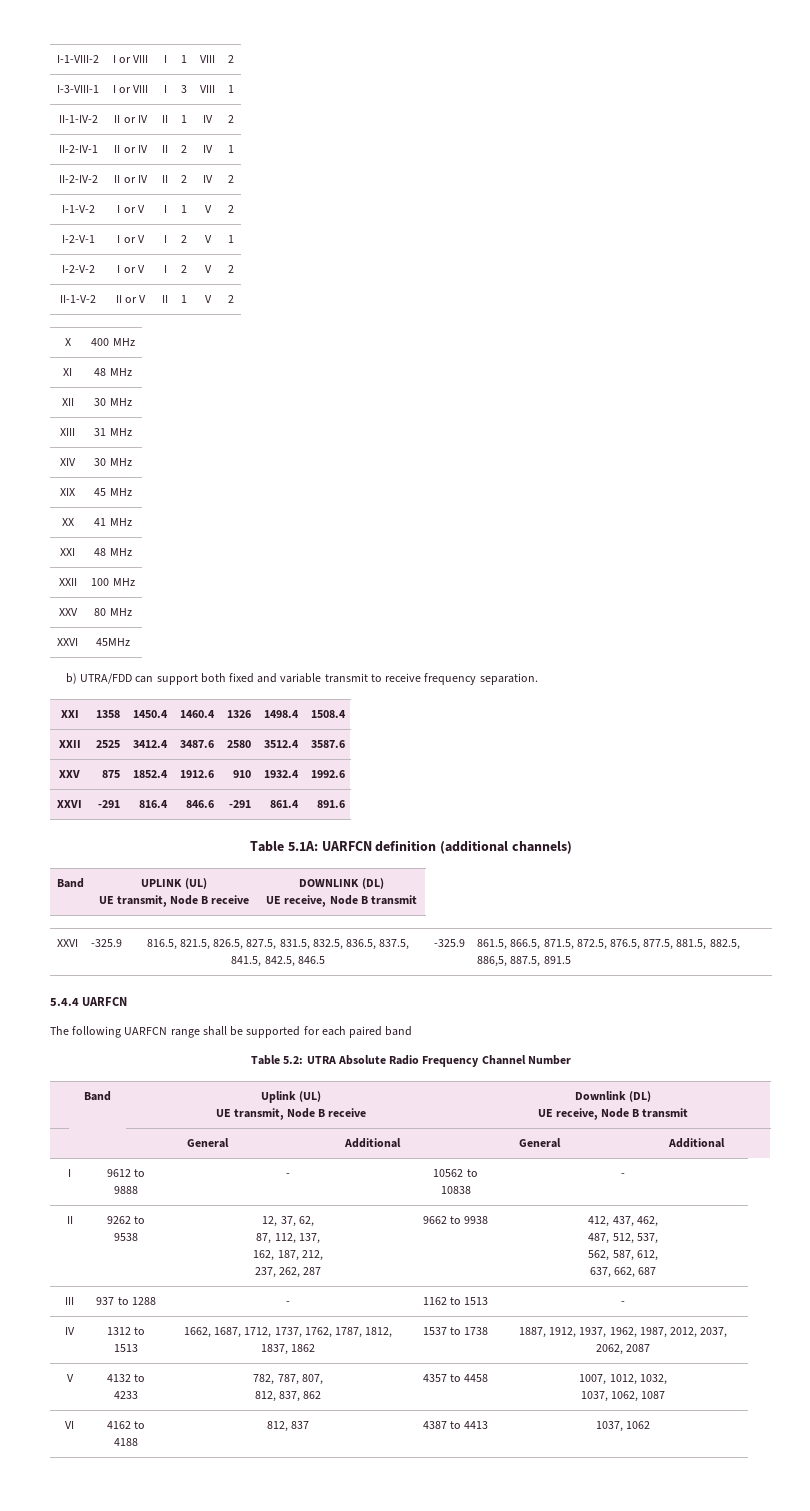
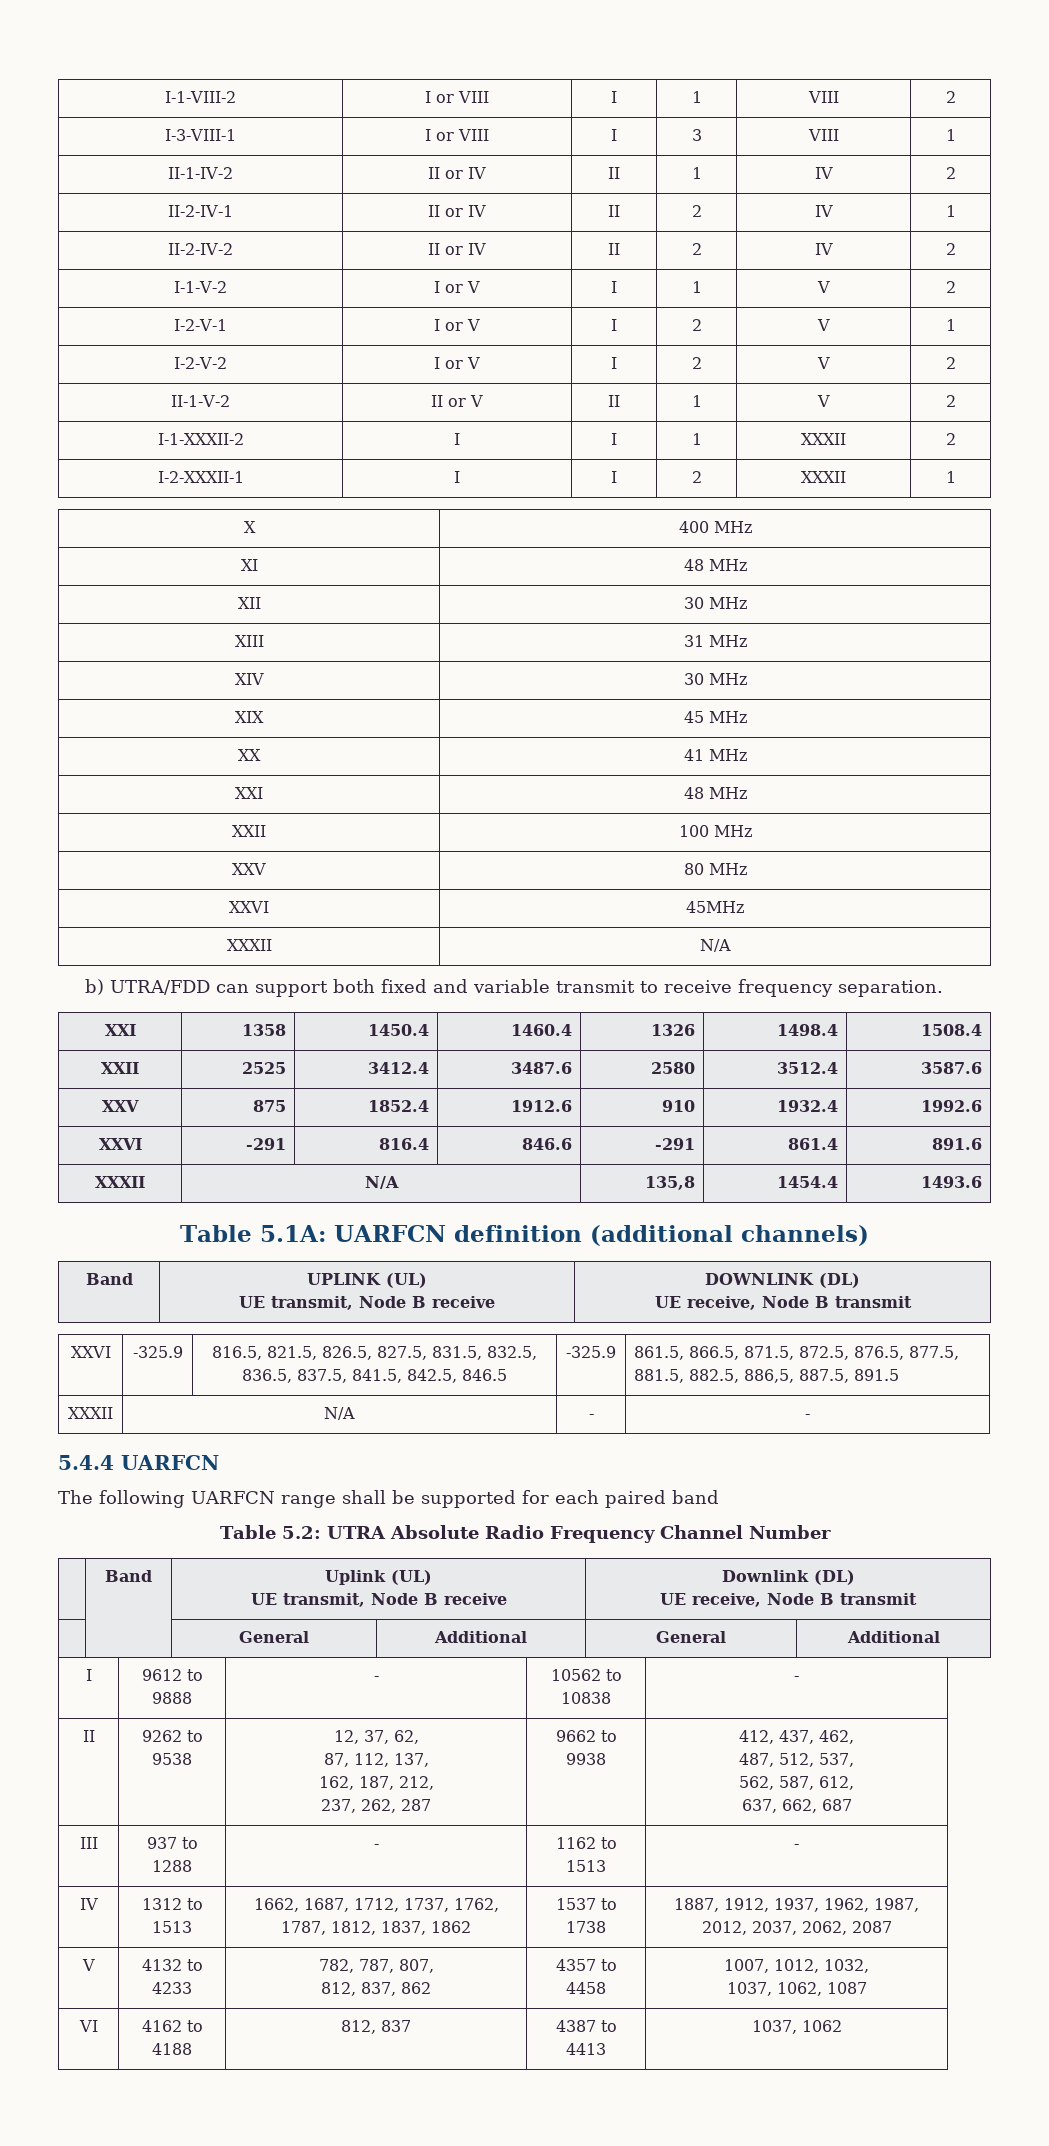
+ I-1-XXXII-2 | I | I | 1 | XXXII | 2
+ I-2-XXXII-1 | I | I | 2 | XXXII | 1
  XXVI | 45MHz
+ XXXII | N/A
+ XXXII | N/A | 135,8 | 1454.4 | 1493.6
+ XXXII | N/A | - | -

